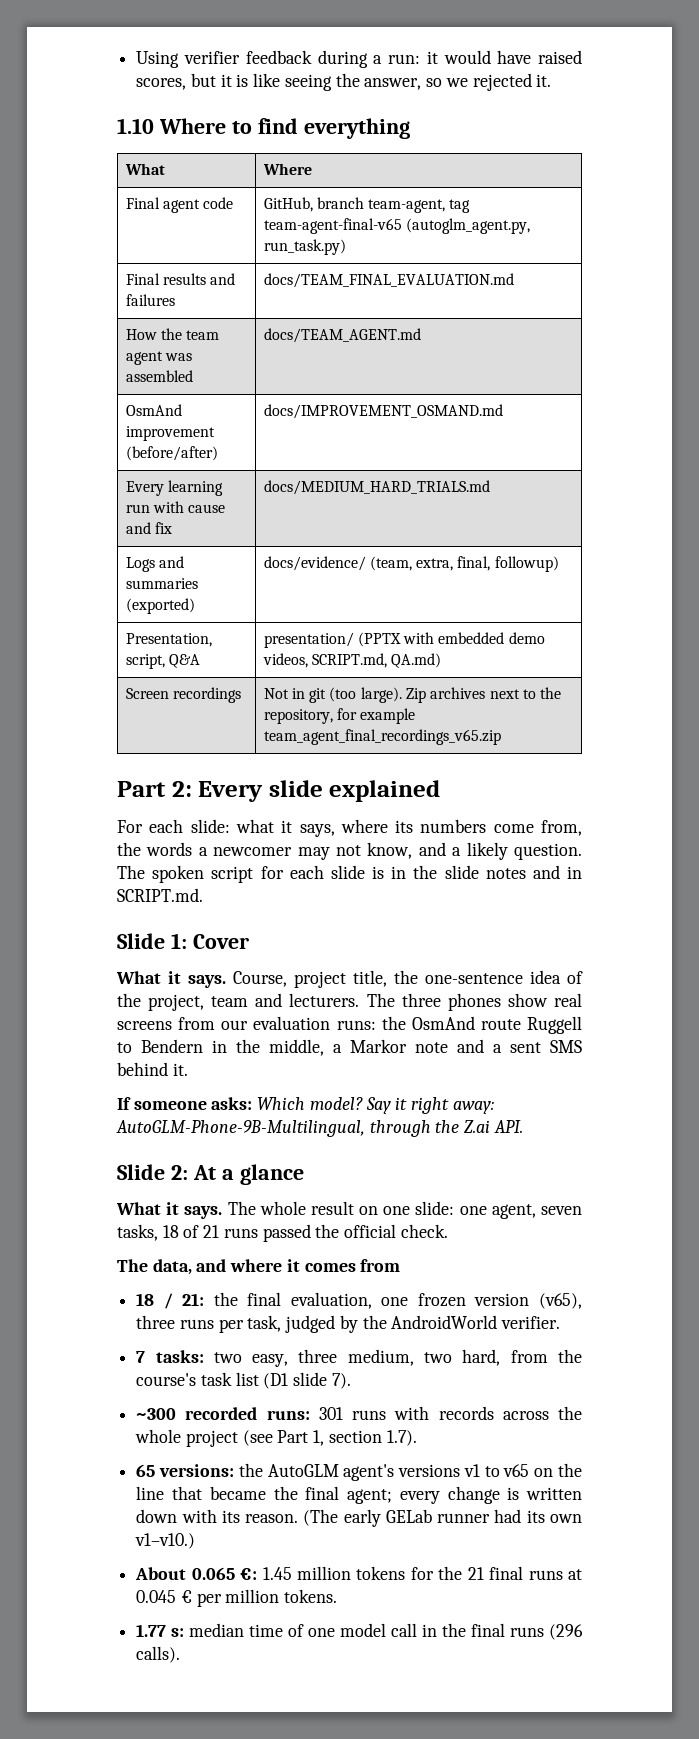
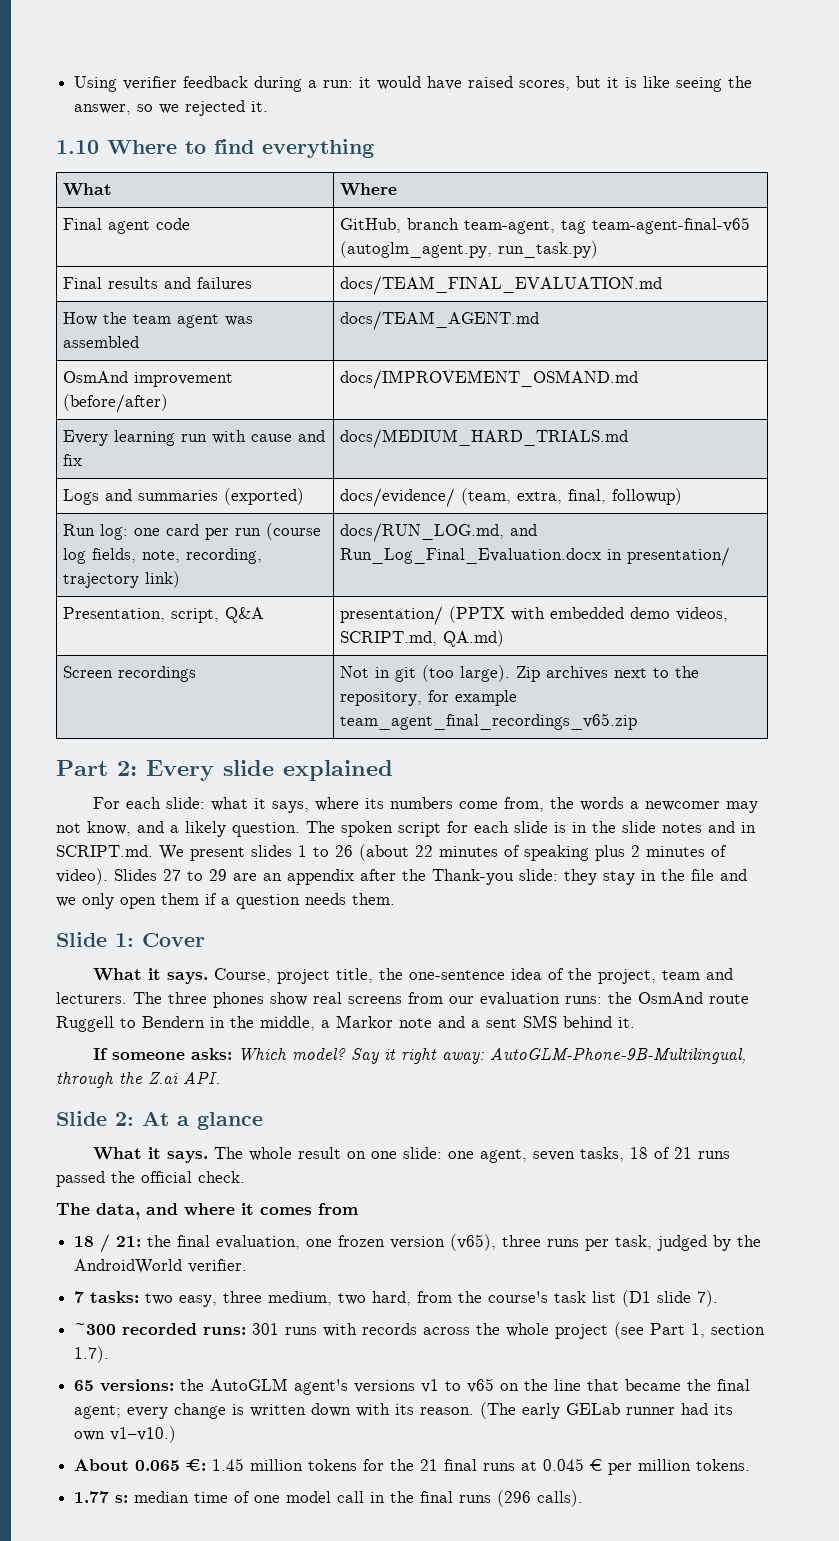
+ Run log: one card per run (course log fields, note, recording, trajectory link) | docs/RUN_LOG.md, and Run_Log_Final_Evaluation.docx in presentation/
- The spoken script for each slide is in the slide notes and in SCRIPT.md.
+ The spoken script for each slide is in the slide notes and in SCRIPT.md. We present slides 1 to 26 (about 22 minutes of speaking plus 2 minutes of video). Slides 27 to 29 are an appendix after the Thank-you slide: they stay in the file and we only open them if a question needs them.

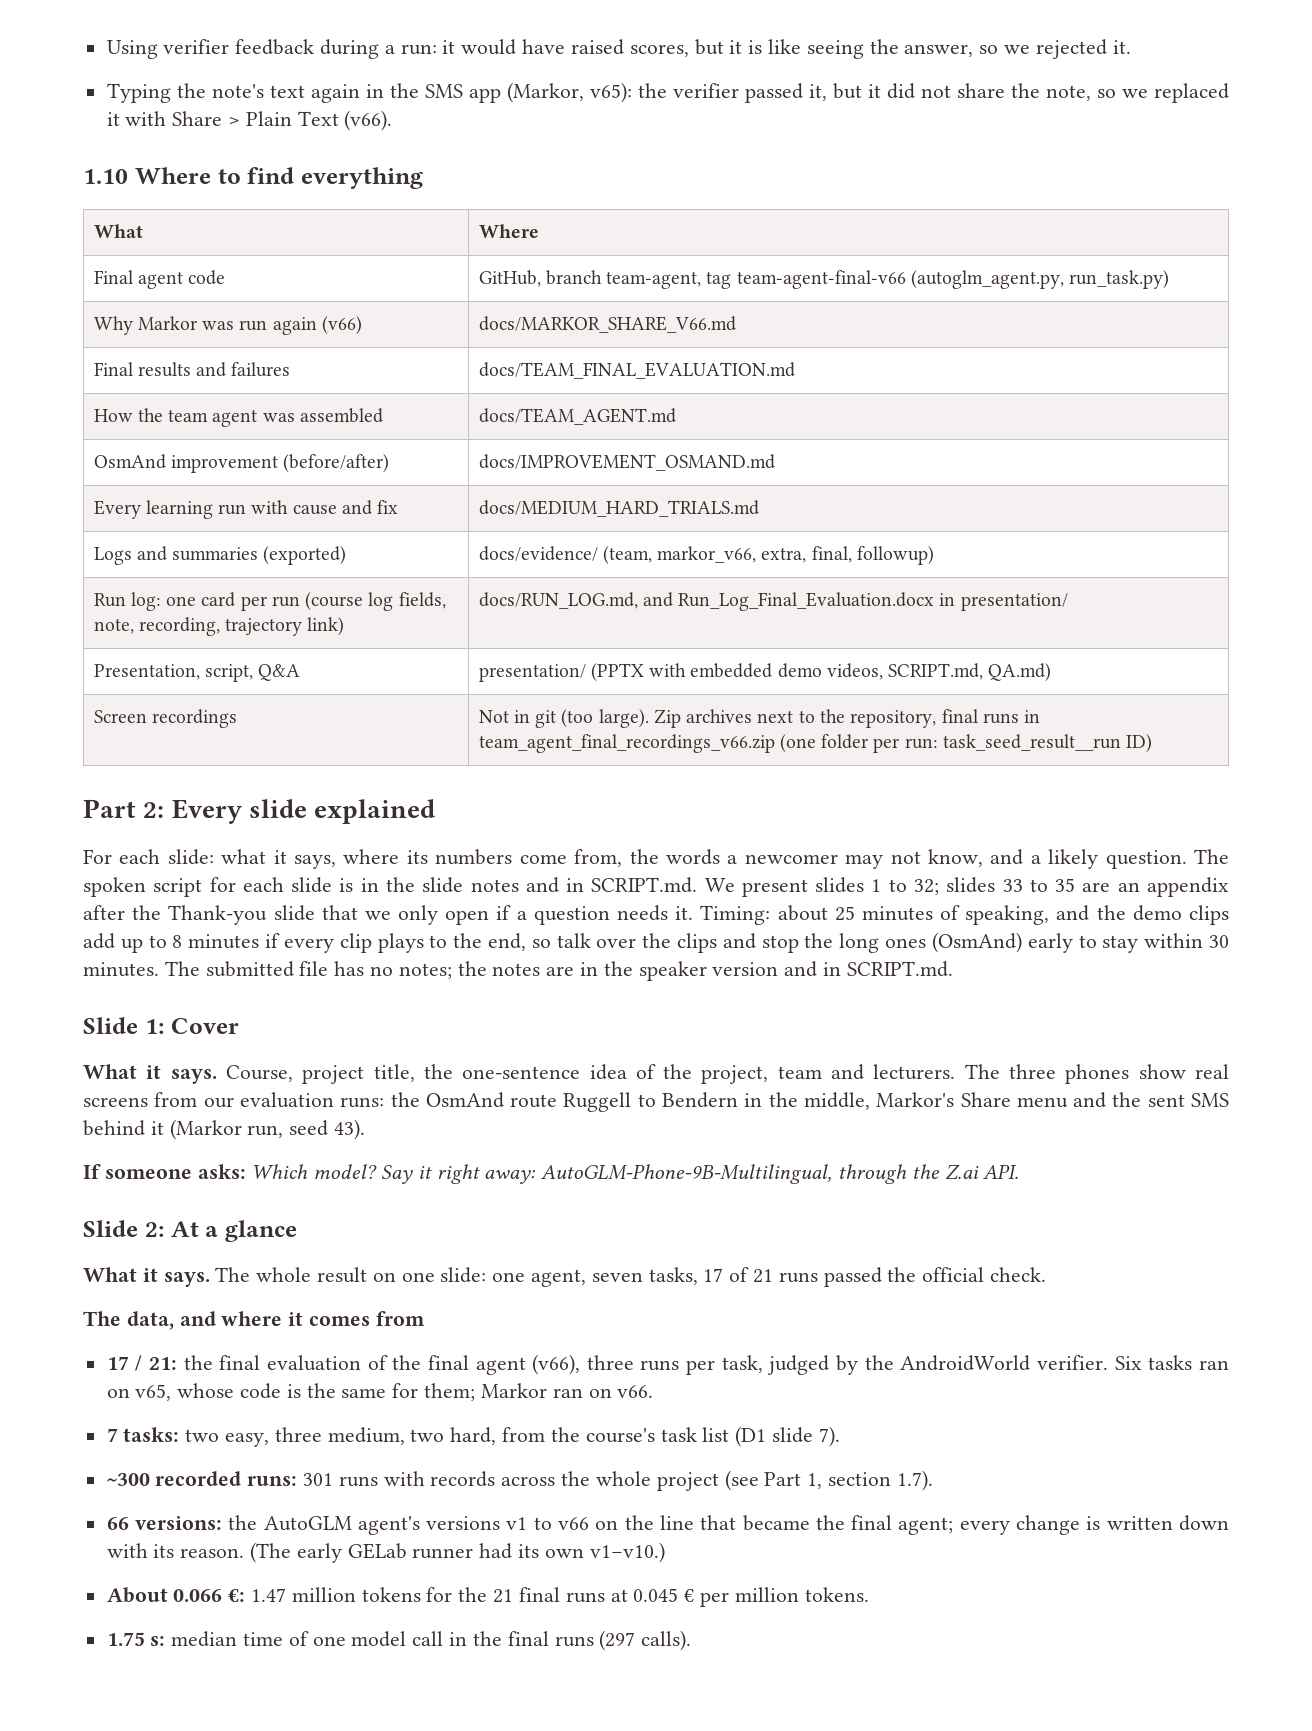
+ Typing the note's text again in the SMS app (Markor, v65): the verifier passed it, but it did not share the note, so we replaced it with Share > Plain Text (v66).
- Final agent code | GitHub, branch team-agent, tag team-agent-final-v65 (autoglm_agent.py, run_task.py)
+ Final agent code | GitHub, branch team-agent, tag team-agent-final-v66 (autoglm_agent.py, run_task.py)
+ Why Markor was run again (v66) | docs/MARKOR_SHARE_V66.md
- Logs and summaries (exported) | docs/evidence/ (team, extra, final, followup)
+ Logs and summaries (exported) | docs/evidence/ (team, markor_v66, extra, final, followup)
- Screen recordings | Not in git (too large). Zip archives next to the repository, for example team_agent_final_recordings_v65.zip
+ Screen recordings | Not in git (too large). Zip archives next to the repository, final runs in team_agent_final_recordings_v66.zip (one folder per run: task_seed_result__run ID)
- The spoken script for each slide is in the slide notes and in SCRIPT.md. We present slides 1 to 26 (about 22 minutes of speaking plus 2 minutes of video). Slides 27 to 29 are an appendix after the Thank-you slide: they stay in the file and we only open them if a question needs them.
+ The spoken script for each slide is in the slide notes and in SCRIPT.md. We present slides 1 to 32; slides 33 to 35 are an appendix after the Thank-you slide that we only open if a question needs it. Timing: about 25 minutes of speaking, and the demo clips add up to 8 minutes if every clip plays to the end, so talk over the clips and stop the long ones (OsmAnd) early to stay within 30 minutes. The submitted file has no notes; the notes are in the speaker version and in SCRIPT.md.
- The three phones show real screens from our evaluation runs: the OsmAnd route Ruggell to Bendern in the middle, a Markor note and a sent SMS behind it.
+ The three phones show real screens from our evaluation runs: the OsmAnd route Ruggell to Bendern in the middle, Markor's Share menu and the sent SMS behind it (Markor run, seed 43).
- The whole result on one slide: one agent, seven tasks, 18 of 21 runs passed the official check.
+ The whole result on one slide: one agent, seven tasks, 17 of 21 runs passed the official check.
- 18 / 21: the final evaluation, one frozen version (v65), three runs per task, judged by the AndroidWorld verifier.
+ 17 / 21: the final evaluation of the final agent (v66), three runs per task, judged by the AndroidWorld verifier. Six tasks ran on v65, whose code is the same for them; Markor ran on v66.
- 65 versions: the AutoGLM agent's versions v1 to v65 on the line that became the final agent; every change is written down with its reason.
+ 66 versions: the AutoGLM agent's versions v1 to v66 on the line that became the final agent; every change is written down with its reason.
- About 0.065 €: 1.45 million tokens for the 21 final runs at 0.045 € per million tokens.
+ About 0.066 €: 1.47 million tokens for the 21 final runs at 0.045 € per million tokens.
- 1.77 s: median time of one model call in the final runs (296 calls).
+ 1.75 s: median time of one model call in the final runs (297 calls).

